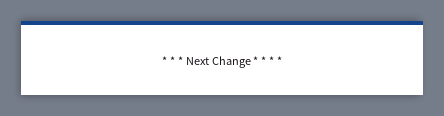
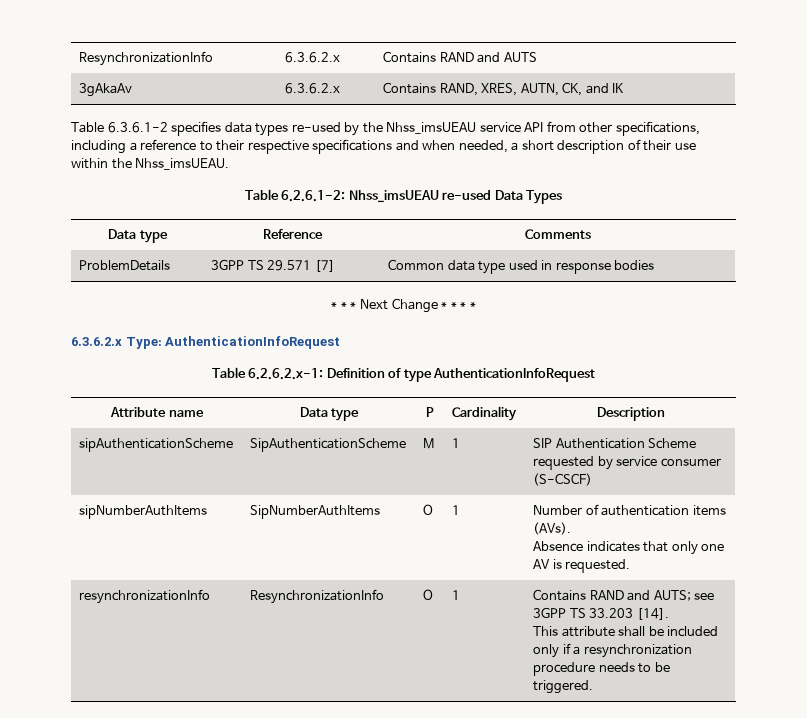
+ ResynchronizationInfo | 6.3.6.2.x | Contains RAND and AUTS
+ 3gAkaAv | 6.3.6.2.x | Contains RAND, XRES, AUTN, CK, and IK
+ Table 6.3.6.1-2 specifies data types re-used by the Nhss_imsUEAU service API from other specifications, including a reference to their respective specifications and when needed, a short description of their use within the Nhss_imsUEAU.
+ Table 6.2.6.1-2: Nhss_imsUEAU re-used Data Types
+ Data type | Reference | Comments
+ ProblemDetails | 3GPP TS 29.571 [7] | Common data type used in response bodies
+ 6.3.6.2.x Type: AuthenticationInfoRequest
+ Table 6.2.6.2.x-1: Definition of type AuthenticationInfoRequest
+ Attribute name | Data type | P | Cardinality | Description
+ sipAuthenticationScheme | SipAuthenticationScheme | M | 1 | SIP Authentication Scheme requested by service consumer (S-CSCF)
+ sipNumberAuthItems | SipNumberAuthItems | O | 1 | Number of authentication items (AVs).
+ Absence indicates that only one AV is requested.
+ resynchronizationInfo | ResynchronizationInfo | O | 1 | Contains RAND and AUTS; see 3GPP TS 33.203 [14].
+ This attribute shall be included only if a resynchronization procedure needs to be triggered.

